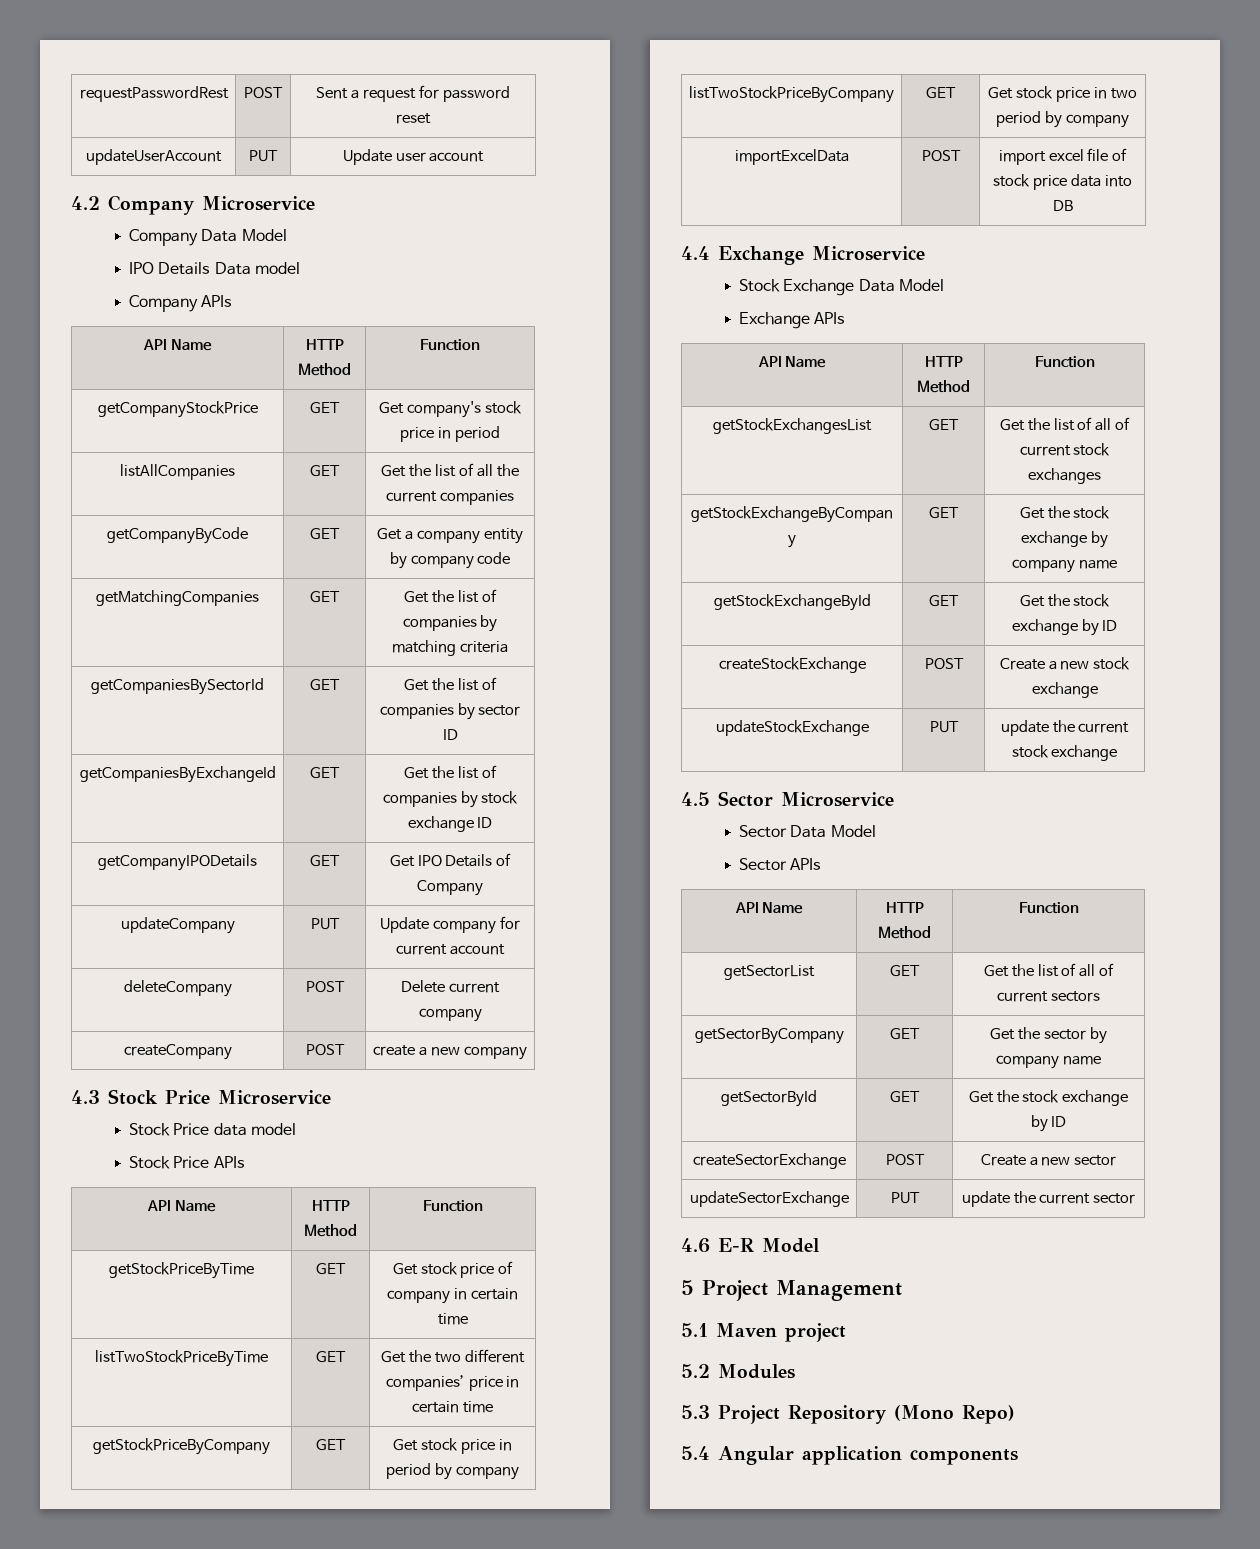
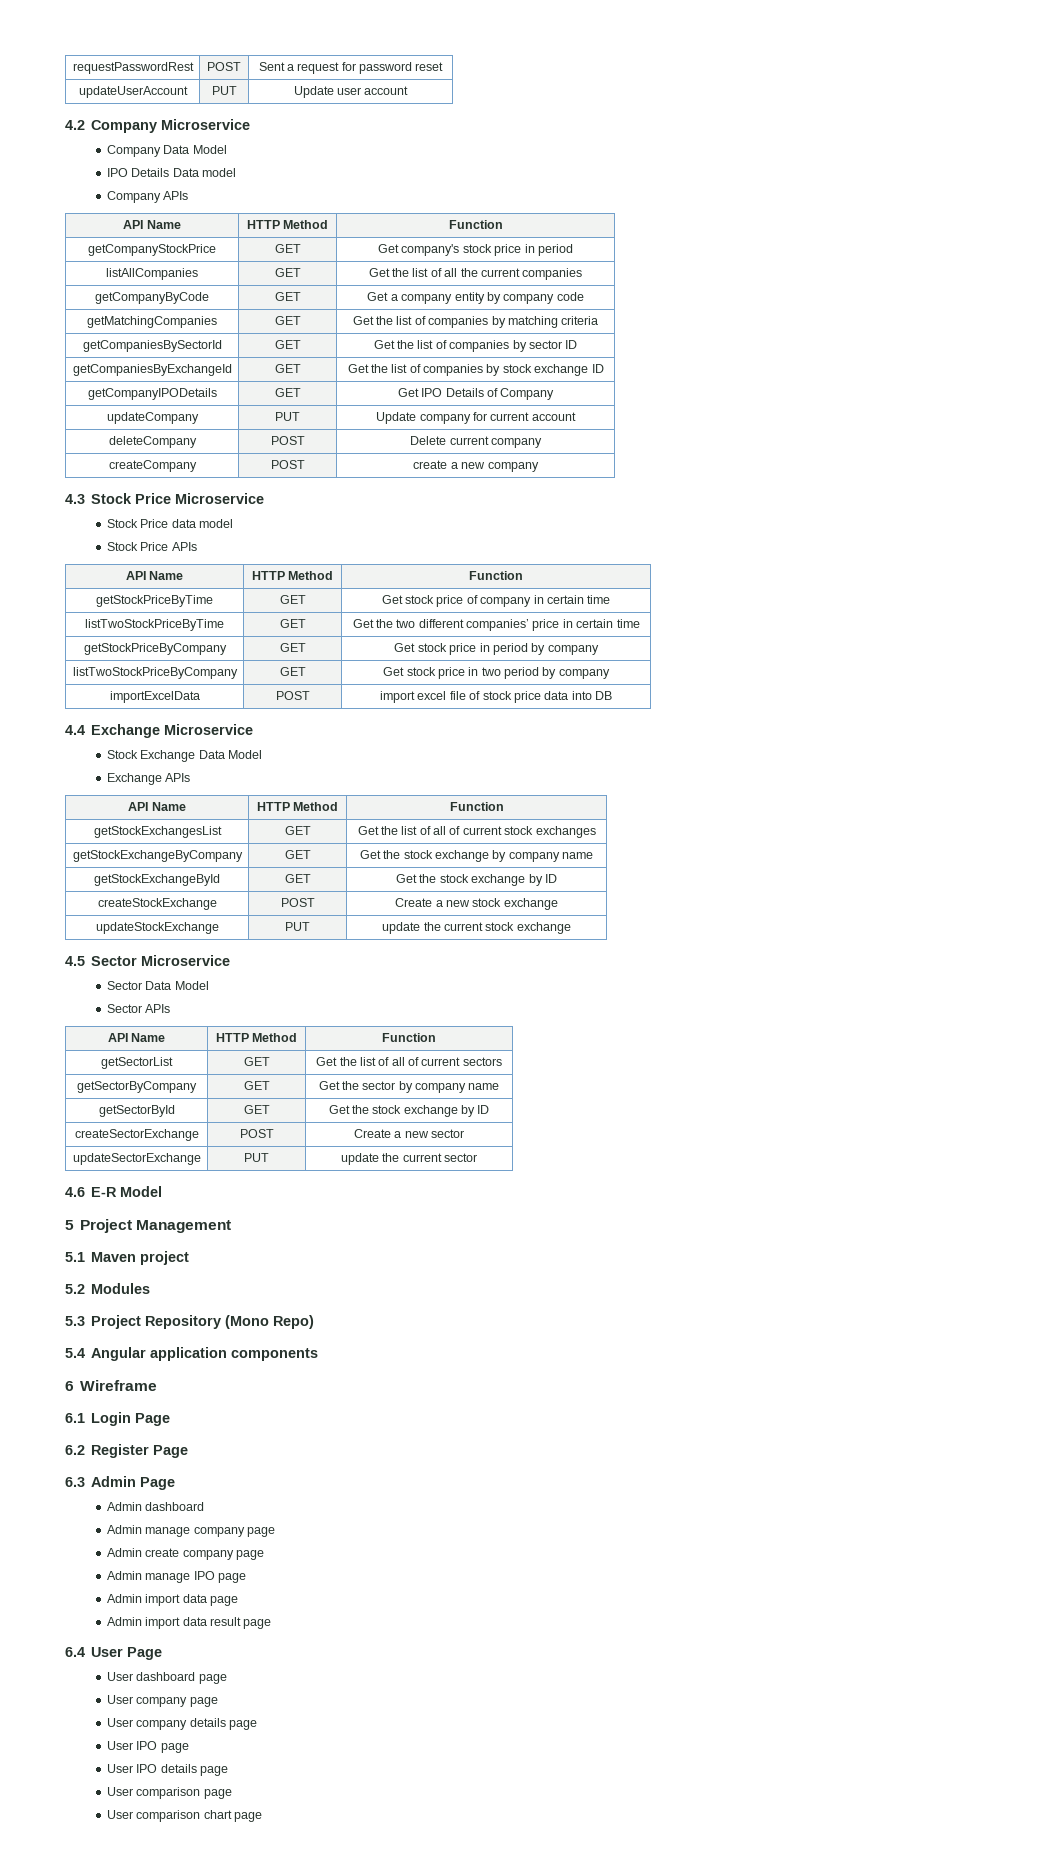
+ 6 Wireframe
+ 6.1 Login Page
+ 6.2 Register Page
+ 6.3 Admin Page
+ Admin dashboard
+ Admin manage company page
+ Admin create company page
+ Admin manage IPO page
+ Admin import data page
+ Admin import data result page
+ 6.4 User Page
+ User dashboard page
+ User company page
+ User company details page
+ User IPO page
+ User IPO details page
+ User comparison page
+ User comparison chart page

